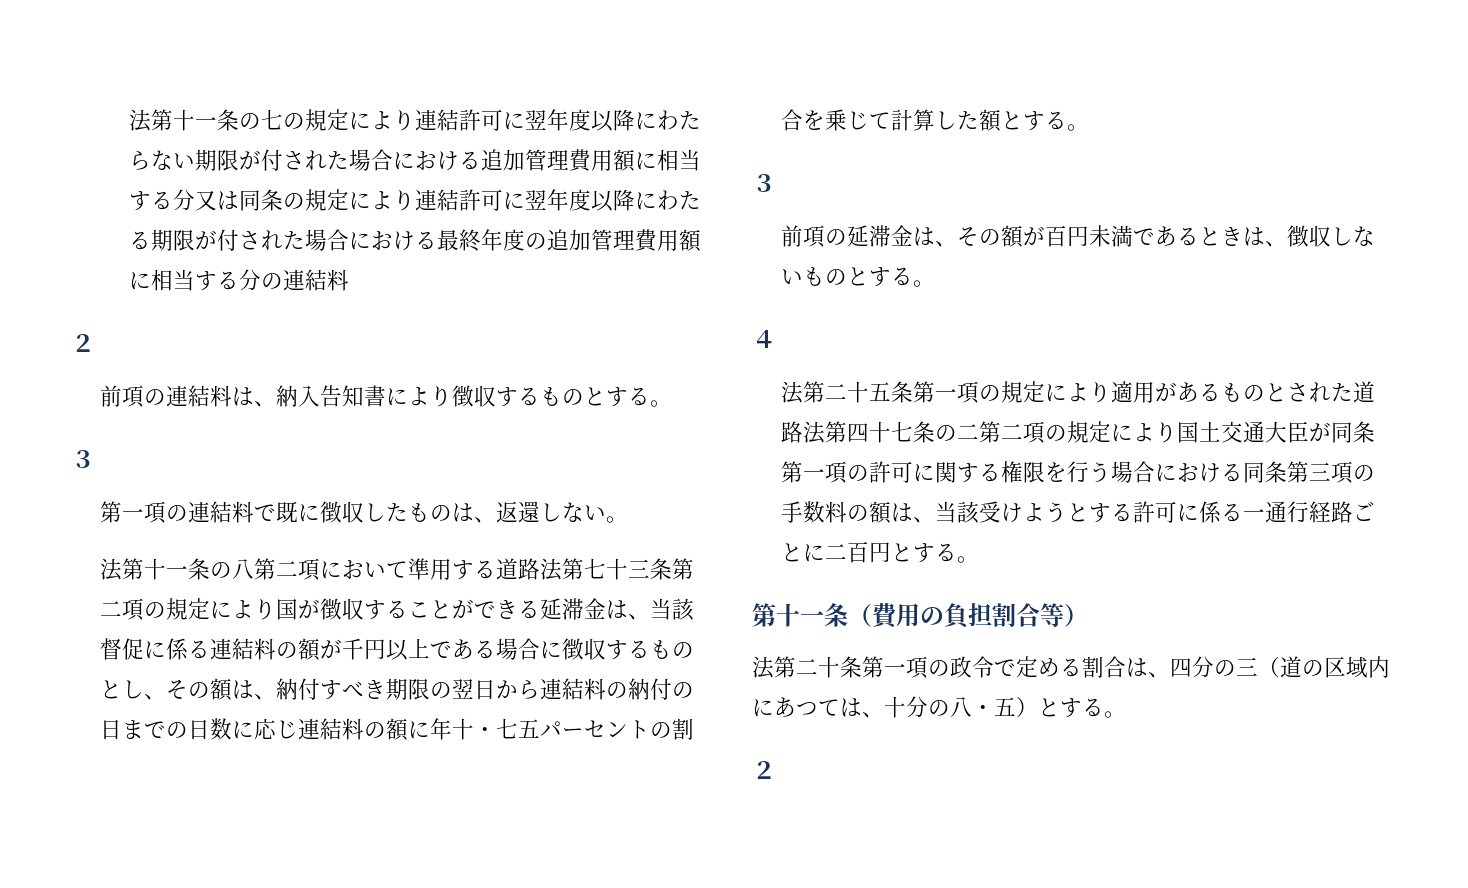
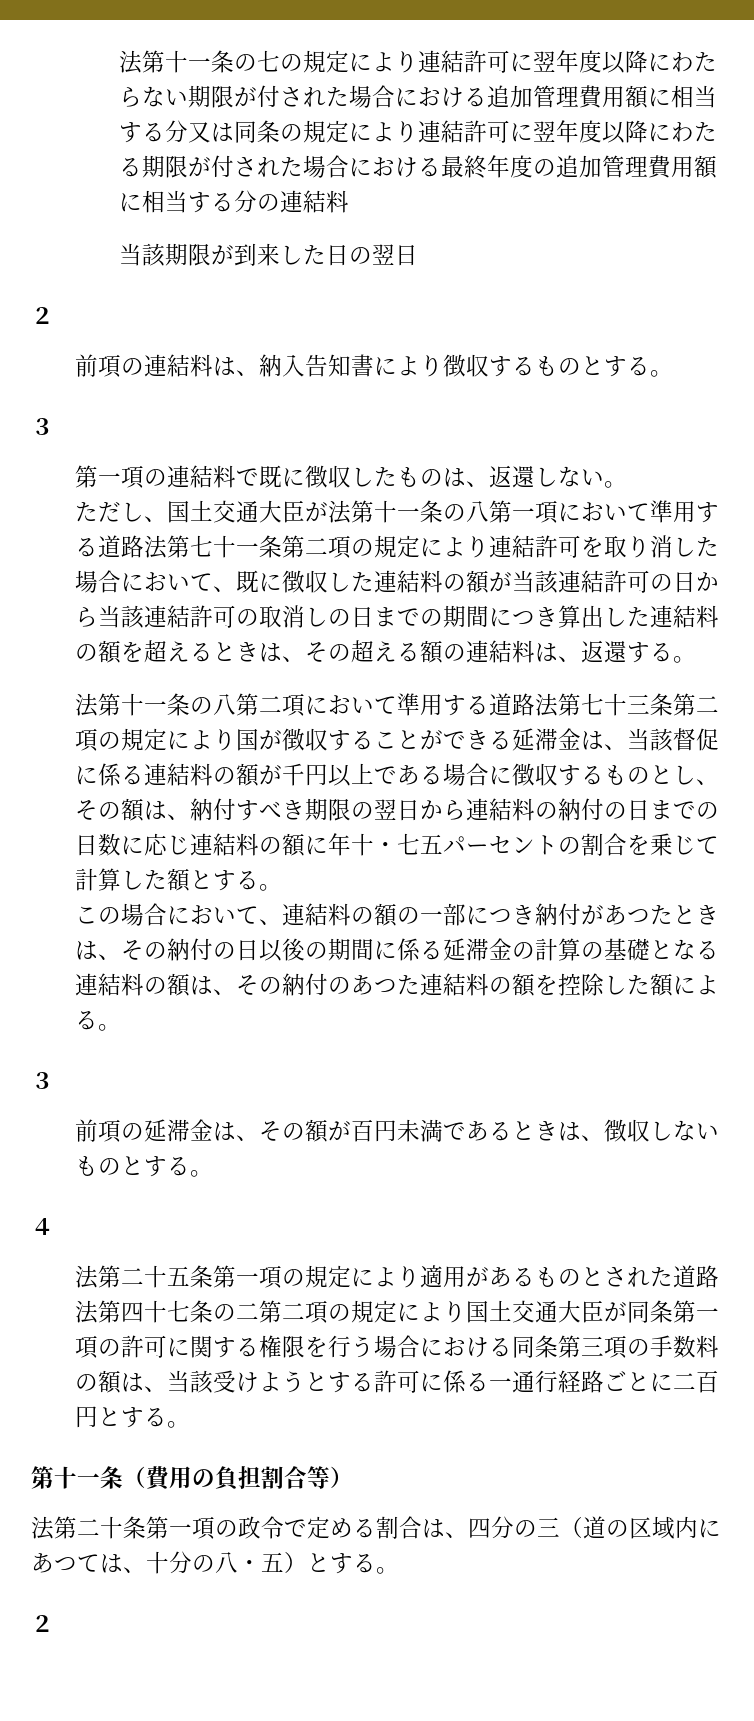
+ 当該期限が到来した日の翌日
+ ただし、国土交通大臣が法第十一条の八第一項において準用する道路法第七十一条第二項の規定により連結許可を取り消した場合において、既に徴収した連結料の額が当該連結許可の日から当該連結許可の取消しの日までの期間につき算出した連結料の額を超えるときは、その超える額の連結料は、返還する。
+ この場合において、連結料の額の一部につき納付があつたときは、その納付の日以後の期間に係る延滞金の計算の基礎となる連結料の額は、その納付のあつた連結料の額を控除した額による。

